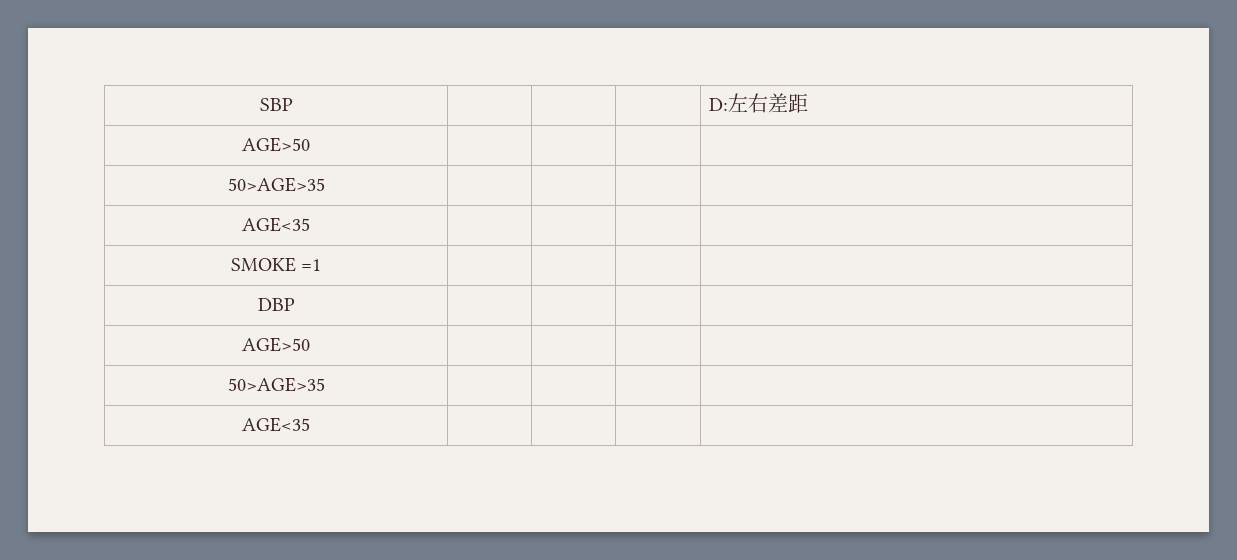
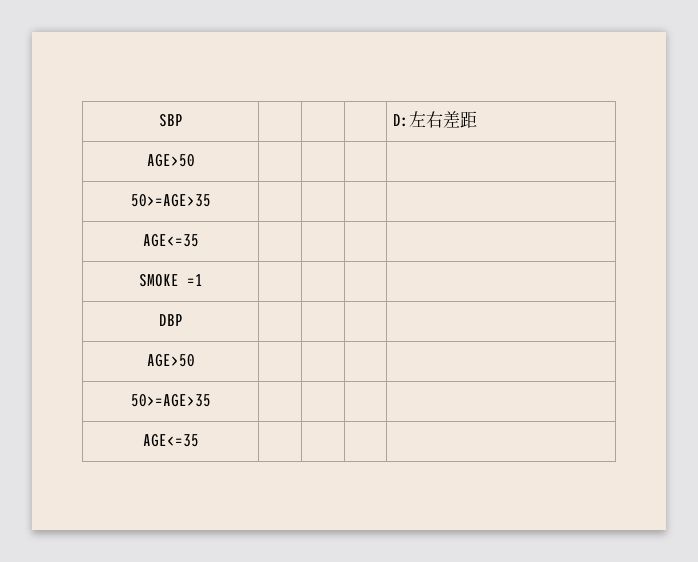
  SBP | | | | D:左右差距
  AGE>50 | | | |
- 50>AGE>35 | | | |
- AGE<35 | | | |
+ 50>=AGE>35 | | | |
+ AGE<=35 | | | |
  DBP | | | |
  AGE>50 | | | |
- 50>AGE>35 | | | |
- AGE<35 | | | |
+ 50>=AGE>35 | | | |
+ AGE<=35 | | | |

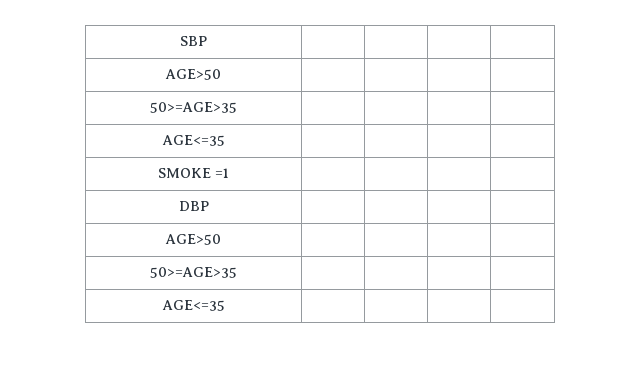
- SBP | | | | D:左右差距
+ SBP | | | |

